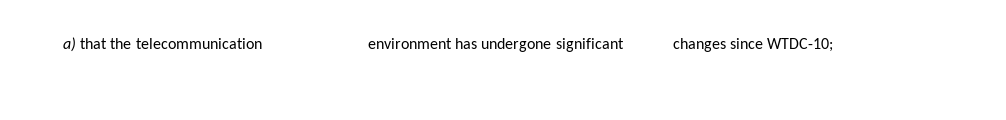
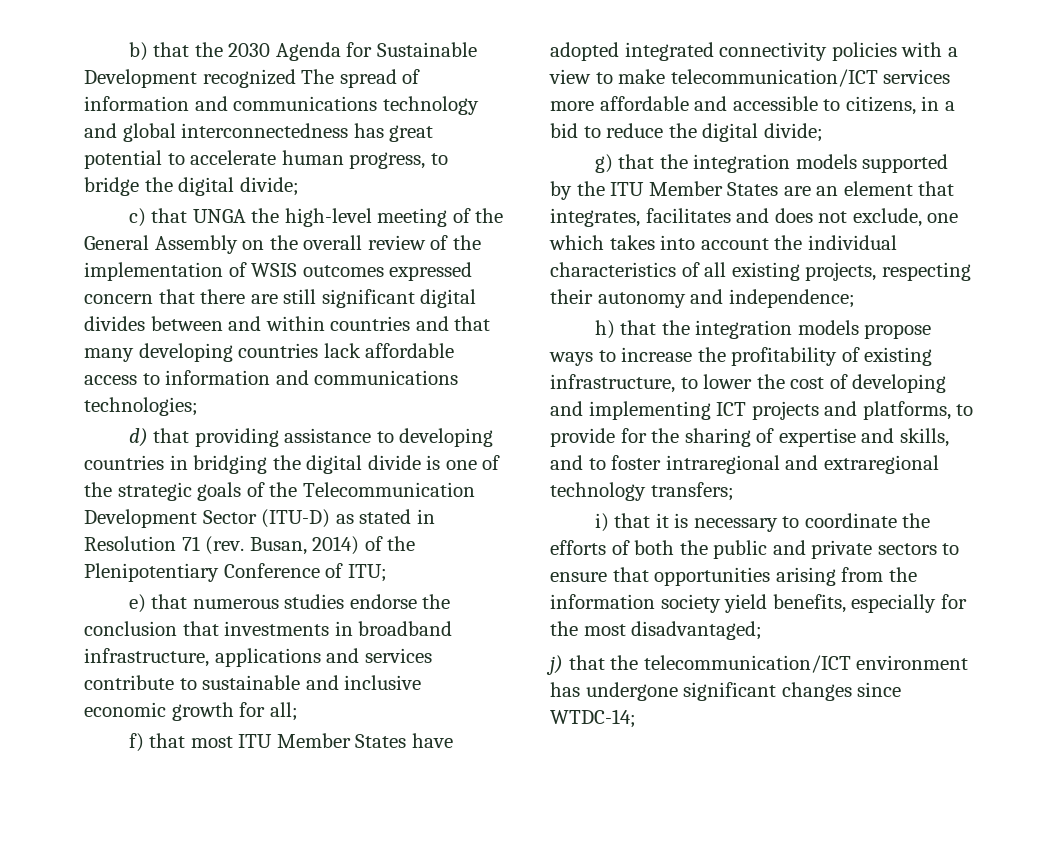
- a) that the telecommunication environment has undergone significant changes since WTDC-10;
+ b) that the 2030 Agenda for Sustainable Development recognized The spread of information and communications technology and global interconnectedness has great potential to accelerate human progress, to bridge the digital divide;
+ c) that UNGA the high-level meeting of the General Assembly on the overall review of the implementation of WSIS outcomes expressed concern that there are still significant digital divides between and within countries and that many developing countries lack affordable access to information and communications technologies;
+ d) that providing assistance to developing countries in bridging the digital divide is one of the strategic goals of the Telecommunication Development Sector (ITU-D) as stated in Resolution 71 (rev. Busan, 2014) of the Plenipotentiary Conference of ITU;
+ e) that numerous studies endorse the conclusion that investments in broadband infrastructure, applications and services contribute to sustainable and inclusive economic growth for all;
+ f) that most ITU Member States have adopted integrated connectivity policies with a view to make telecommunication/ICT services more affordable and accessible to citizens, in a bid to reduce the digital divide;
+ g) that the integration models supported by the ITU Member States are an element that integrates, facilitates and does not exclude, one which takes into account the individual characteristics of all existing projects, respecting their autonomy and independence;
+ h) that the integration models propose ways to increase the profitability of existing infrastructure, to lower the cost of developing and implementing ICT projects and platforms, to provide for the sharing of expertise and skills, and to foster intraregional and extraregional technology transfers;
+ i) that it is necessary to coordinate the efforts of both the public and private sectors to ensure that opportunities arising from the information society yield benefits, especially for the most disadvantaged;
+ j) that the telecommunication/ICT environment has undergone significant changes since WTDC-14;

